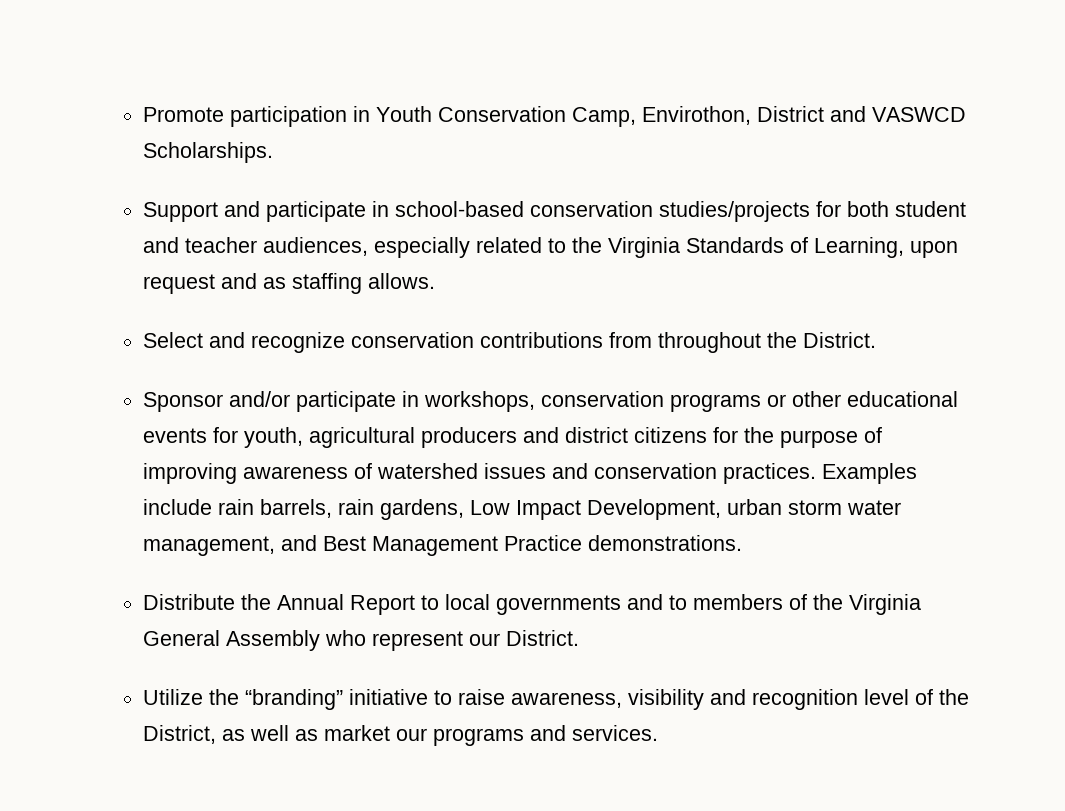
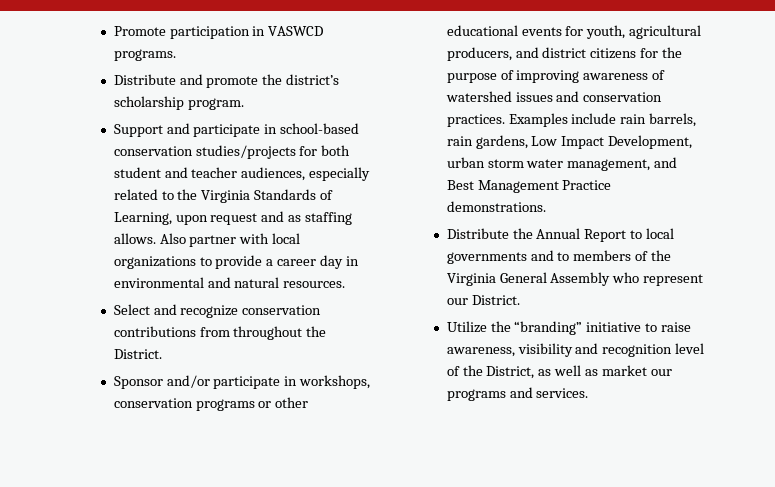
- Promote participation in Youth Conservation Camp, Envirothon, District and VASWCD Scholarships.
+ Promote participation in VASWCD programs.
+ Distribute and promote the district’s scholarship program.
+ Also partner with local organizations to provide a career day in environmental and natural resources.
- Sponsor and/or participate in workshops, conservation programs or other educational events for youth, agricultural producers and district citizens for the purpose of improving awareness of watershed issues and conservation practices.
+ Sponsor and/or participate in workshops, conservation programs or other educational events for youth, agricultural producers, and district citizens for the purpose of improving awareness of watershed issues and conservation practices.

